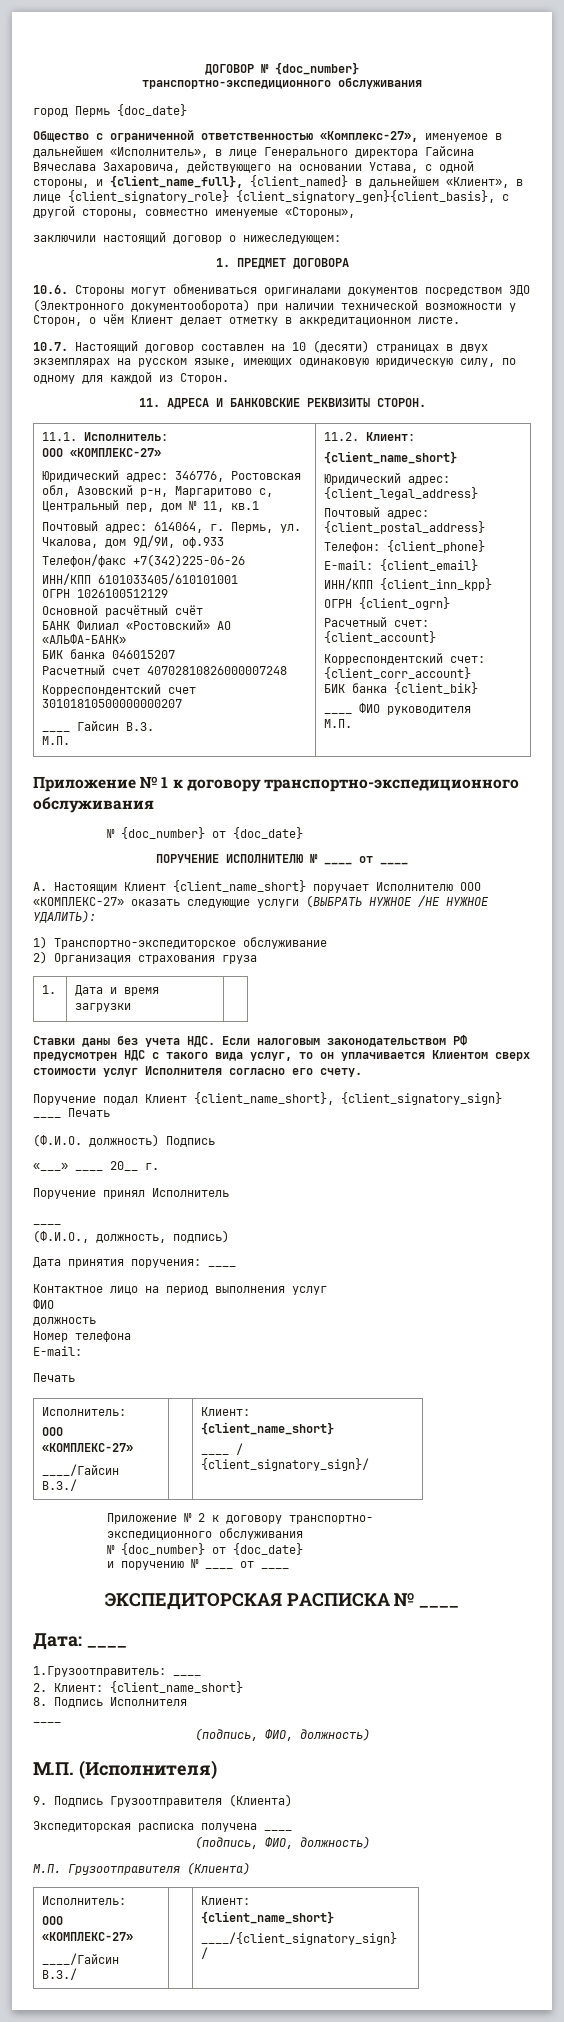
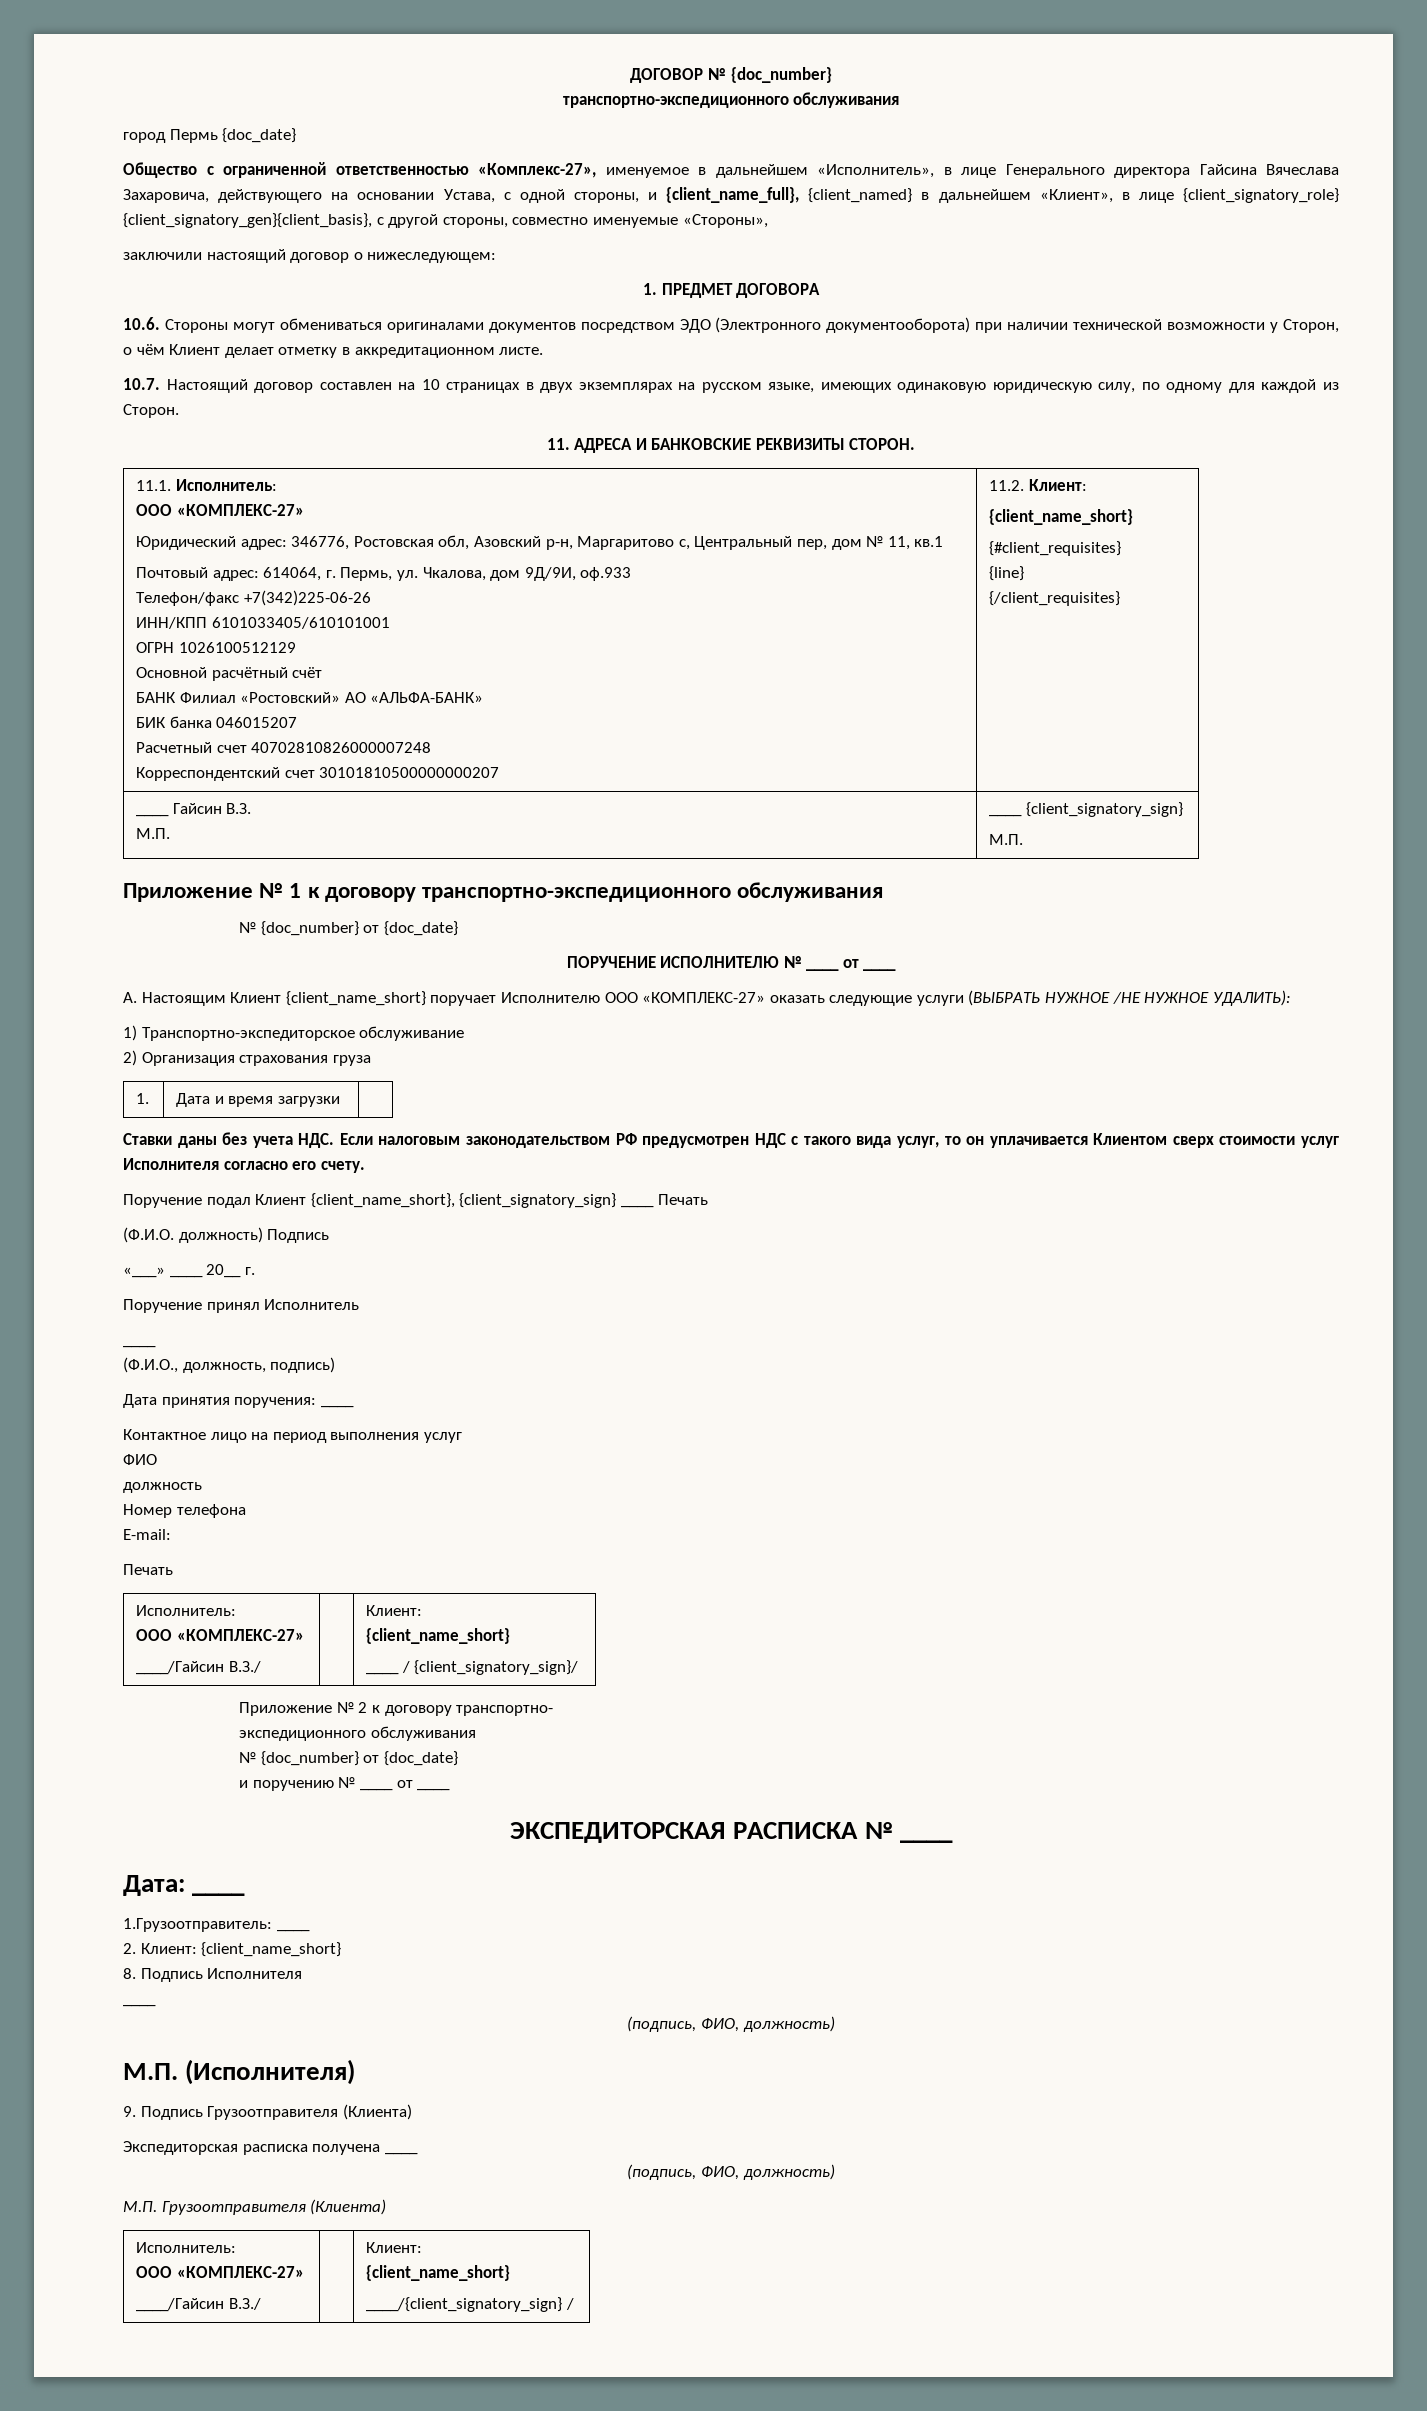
- 10.7. Настоящий договор составлен на 10 (десяти) страницах в двух экземплярах на русском языке, имеющих одинаковую юридическую силу, по одному для каждой из Сторон.
+ 10.7. Настоящий договор составлен на 10 страницах в двух экземплярах на русском языке, имеющих одинаковую юридическую силу, по одному для каждой из Сторон.
+ 11.2. Клиент:
+ {client_name_short}
+ {#client_requisites}
+ {line}
+ {/client_requisites}
  ____ Гайсин В.З.
- М.П. | 11.2. Клиент:
- {client_name_short}
- Юридический адрес: {client_legal_address}
- Почтовый адрес: {client_postal_address}
- Телефон: {client_phone}
- E-mail: {client_email}
- ИНН/КПП {client_inn_kpp}
- ОГРН {client_ogrn}
- Расчетный счет: {client_account}
- Корреспондентский счет: {client_corr_account}
- БИК банка {client_bik}
- ____ ФИО руководителя
+ М.П. | ____ {client_signatory_sign}

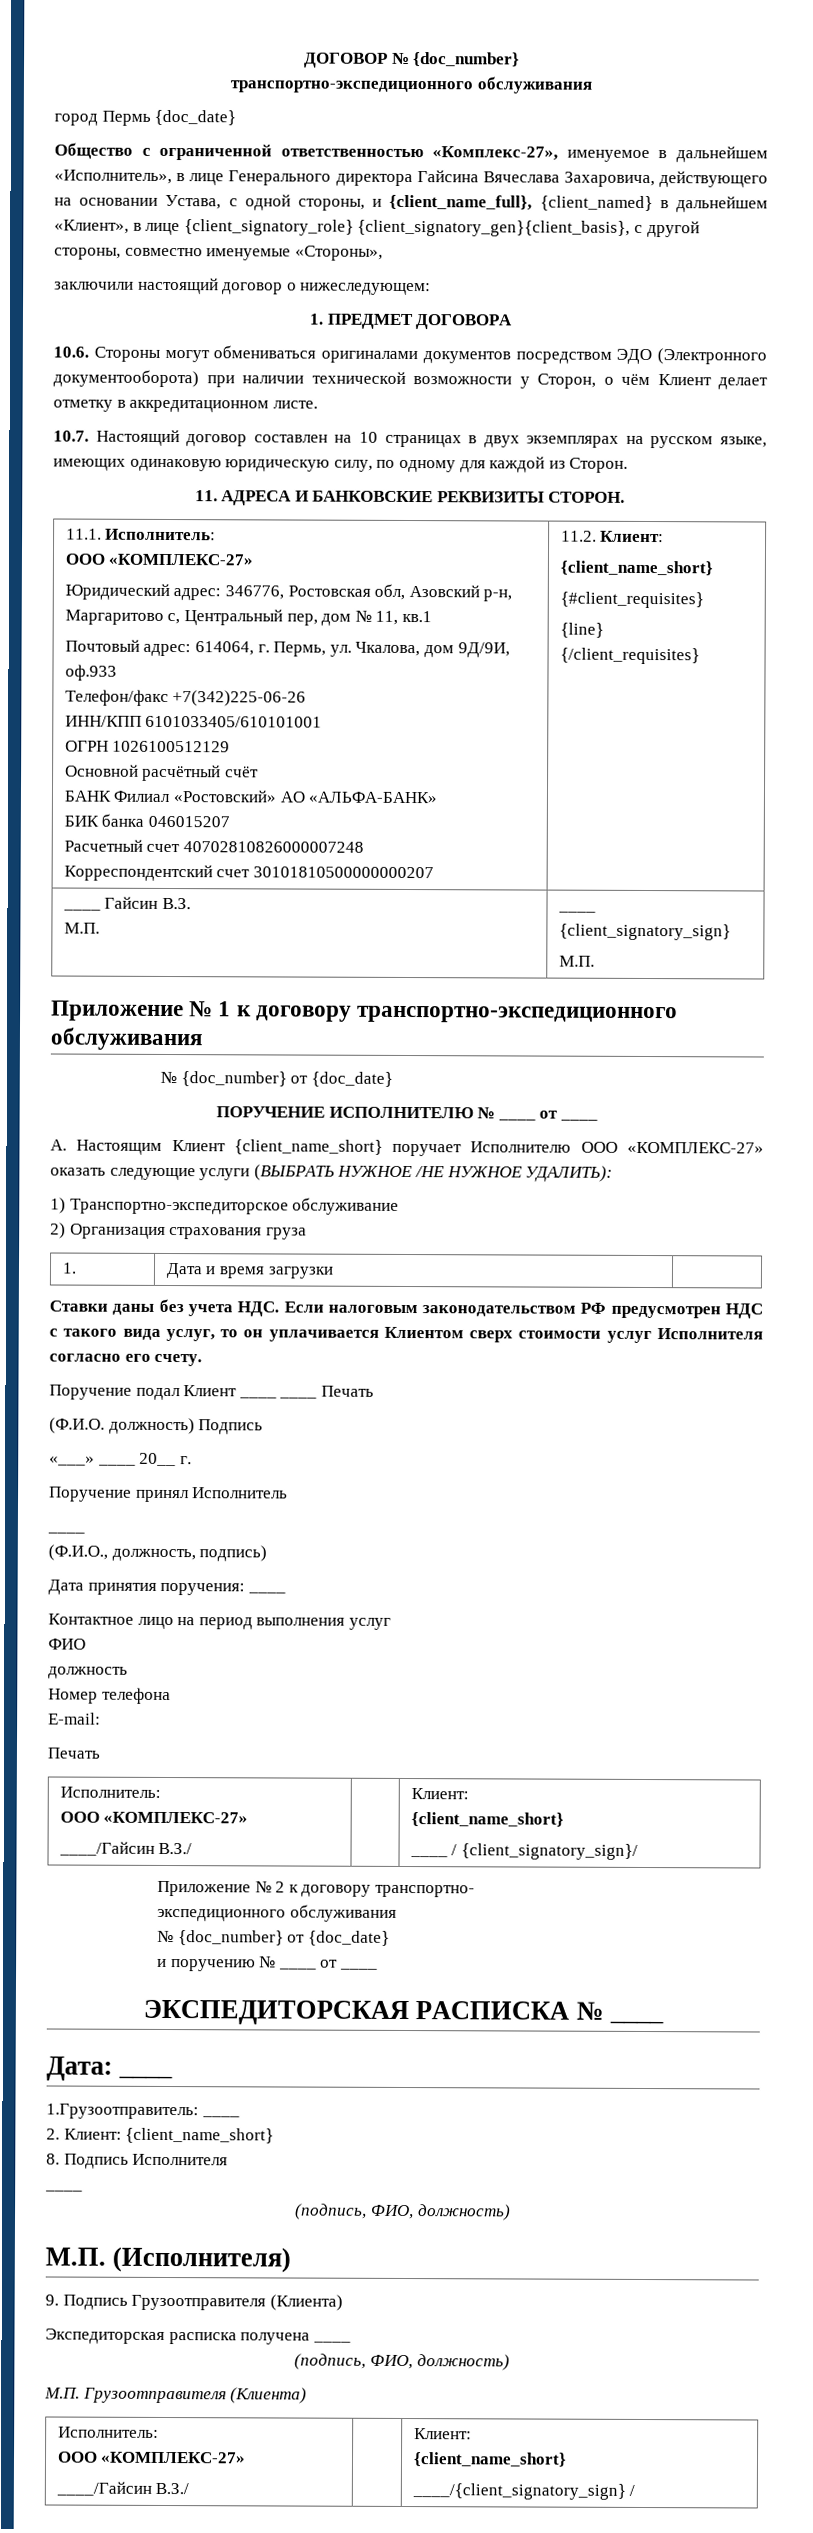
- Поручение подал Клиент {client_name_short}, {client_signatory_sign} ____ Печать
+ Поручение подал Клиент ____ ____ Печать

